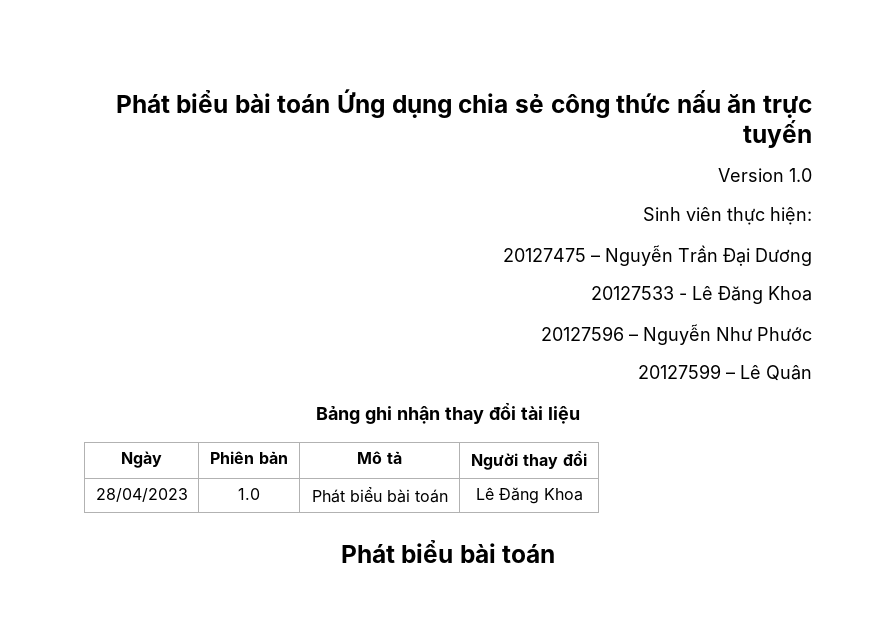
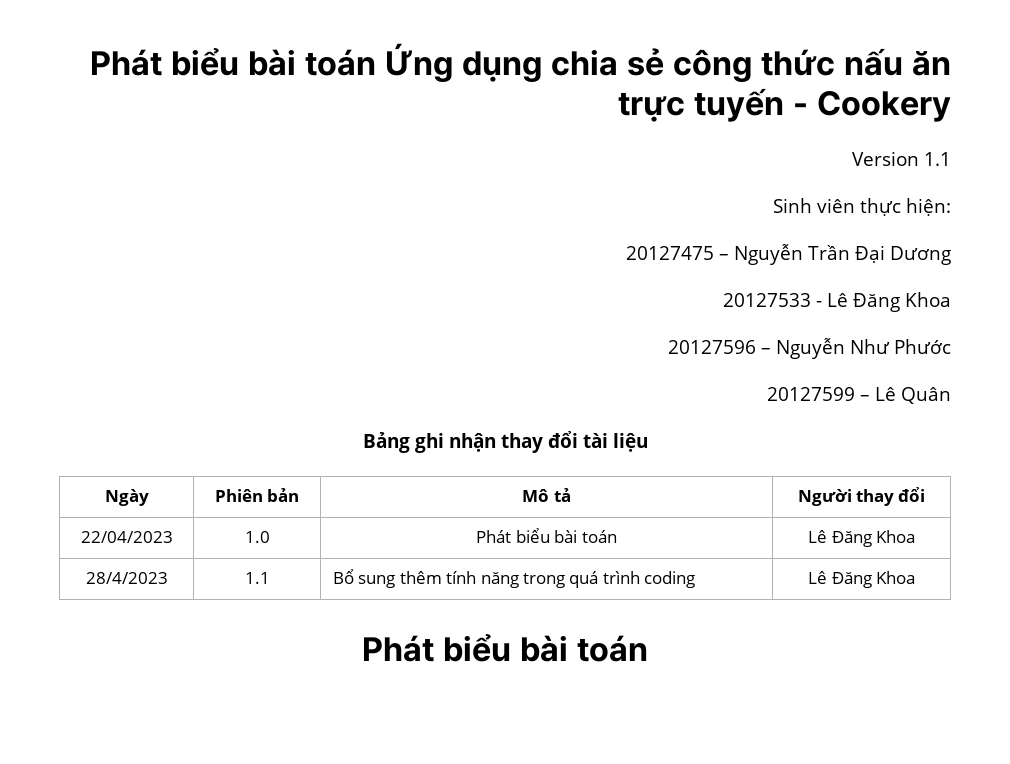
- Phát biểu bài toán Ứng dụng chia sẻ công thức nấu ăn trực tuyến
+ Phát biểu bài toán Ứng dụng chia sẻ công thức nấu ăn trực tuyến - Cookery
- Version 1.0
+ Version 1.1
- 28/04/2023 | 1.0 | Phát biểu bài toán | Lê Đăng Khoa
+ 22/04/2023 | 1.0 | Phát biểu bài toán | Lê Đăng Khoa
+ 28/4/2023 | 1.1 | Bổ sung thêm tính năng trong quá trình coding | Lê Đăng Khoa

